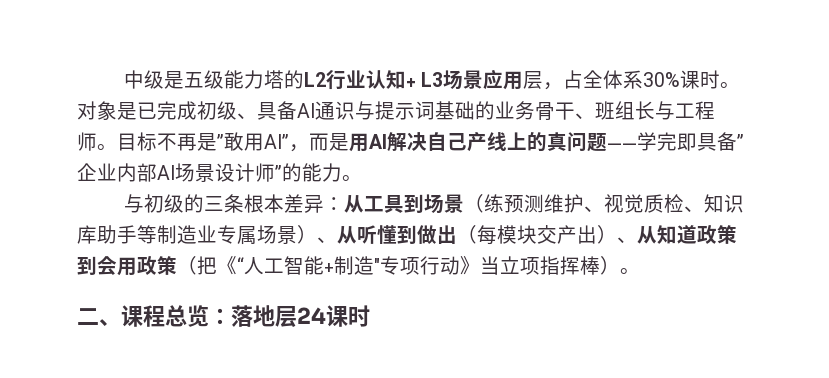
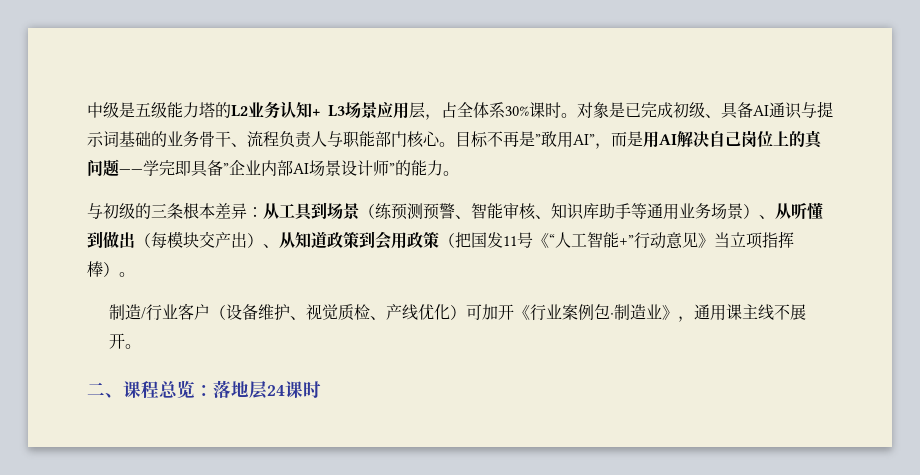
- 中级是五级能力塔的L2行业认知+ L3场景应用层，占全体系30%课时。
+ 中级是五级能力塔的L2业务认知+ L3场景应用层，占全体系30%课时。
- 对象是已完成初级、具备AI通识与提示词基础的业务骨干、班组长与工程师。
+ 对象是已完成初级、具备AI通识与提示词基础的业务骨干、流程负责人与职能部门核心。
- 目标不再是”敢用AI”，而是用AI解决自己产线上的真问题——学完即具备”企业内部AI场景设计师”的能力。
+ 目标不再是”敢用AI”，而是用AI解决自己岗位上的真问题——学完即具备”企业内部AI场景设计师”的能力。
- 与初级的三条根本差异：从工具到场景（练预测维护、视觉质检、知识库助手等制造业专属场景）、从听懂到做出（每模块交产出）、从知道政策到会用政策（把《“人工智能+制造"专项行动》当立项指挥棒）。
+ 与初级的三条根本差异：从工具到场景（练预测预警、智能审核、知识库助手等通用业务场景）、从听懂到做出（每模块交产出）、从知道政策到会用政策（把国发11号《“人工智能+”行动意见》当立项指挥棒）。
+ 制造/行业客户（设备维护、视觉质检、产线优化）可加开《行业案例包·制造业》，通用课主线不展开。

